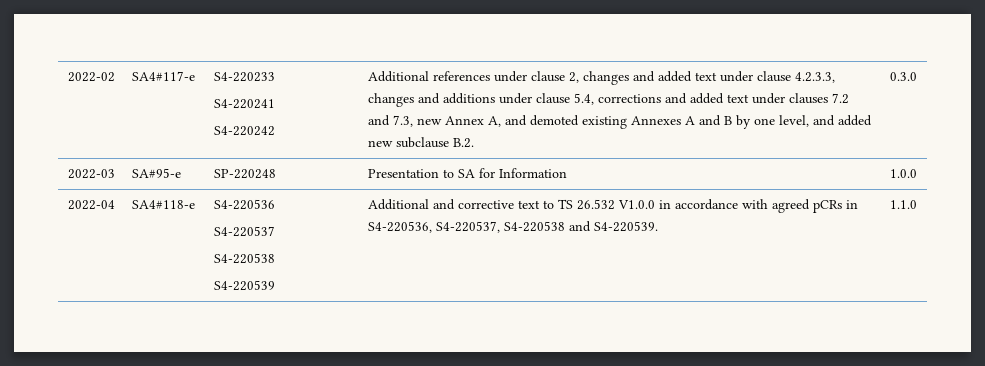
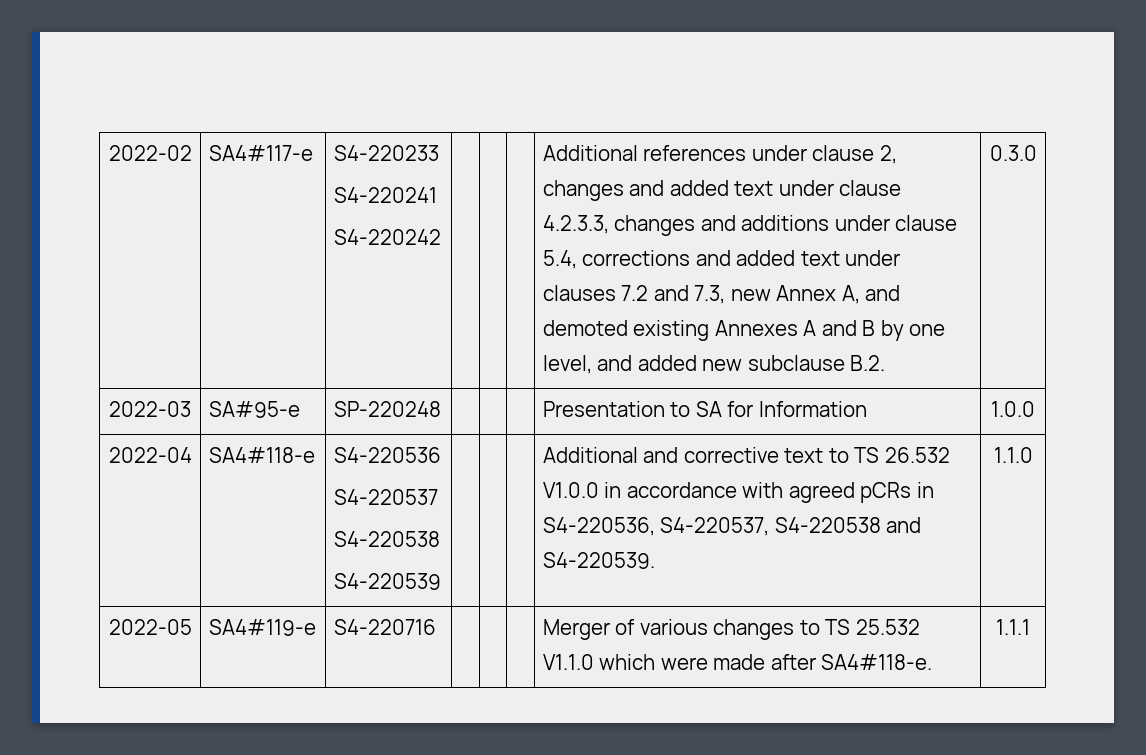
+ 2022-05 | SA4#119-e | S4-220716 | | | | Merger of various changes to TS 25.532 V1.1.0 which were made after SA4#118-e. | 1.1.1

